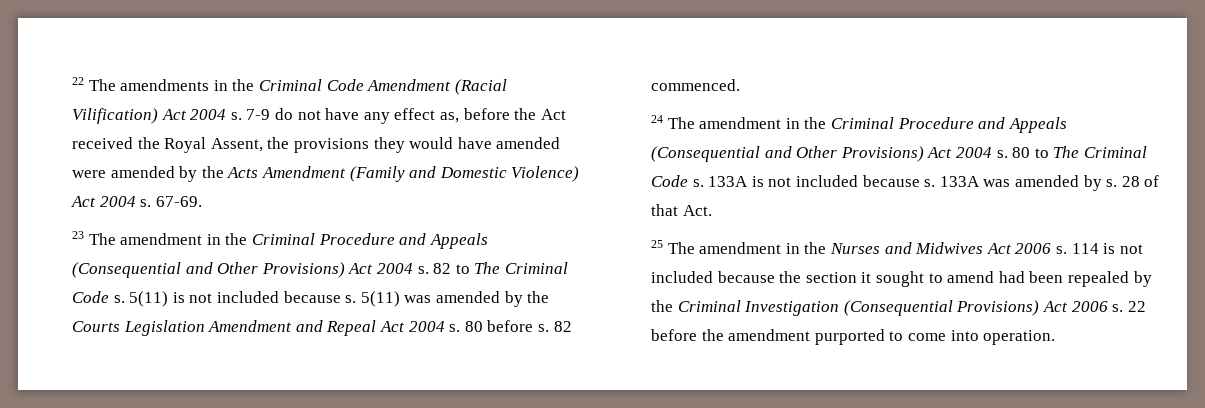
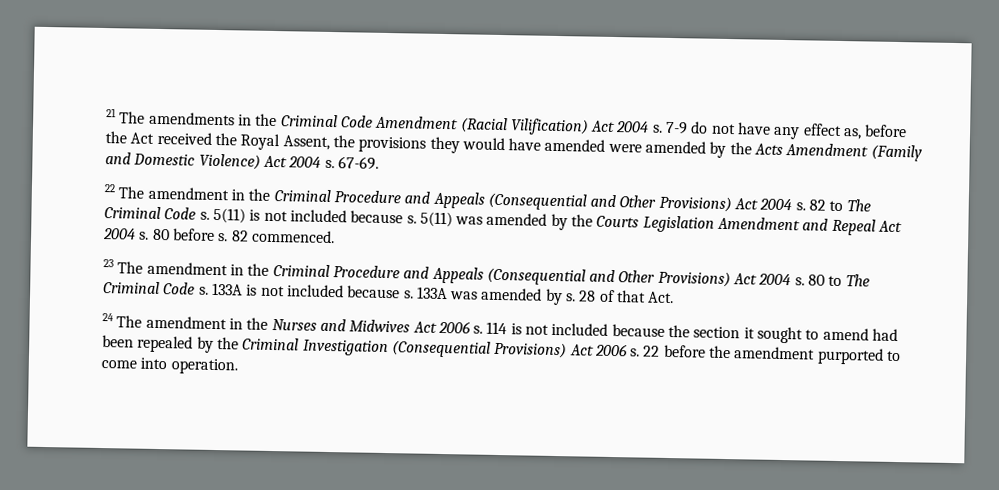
- 22 The amendments in the Criminal Code Amendment (Racial Vilification) Act 2004 s.
+ 21 The amendments in the Criminal Code Amendment (Racial Vilification) Act 2004 s.
- 23 The amendment in the Criminal Procedure and Appeals (Consequential and Other Provisions) Act 2004 s.
+ 22 The amendment in the Criminal Procedure and Appeals (Consequential and Other Provisions) Act 2004 s.
- 24 The amendment in the Criminal Procedure and Appeals (Consequential and Other Provisions) Act 2004 s.
+ 23 The amendment in the Criminal Procedure and Appeals (Consequential and Other Provisions) Act 2004 s.
- 25 The amendment in the Nurses and Midwives Act 2006 s.
+ 24 The amendment in the Nurses and Midwives Act 2006 s.

